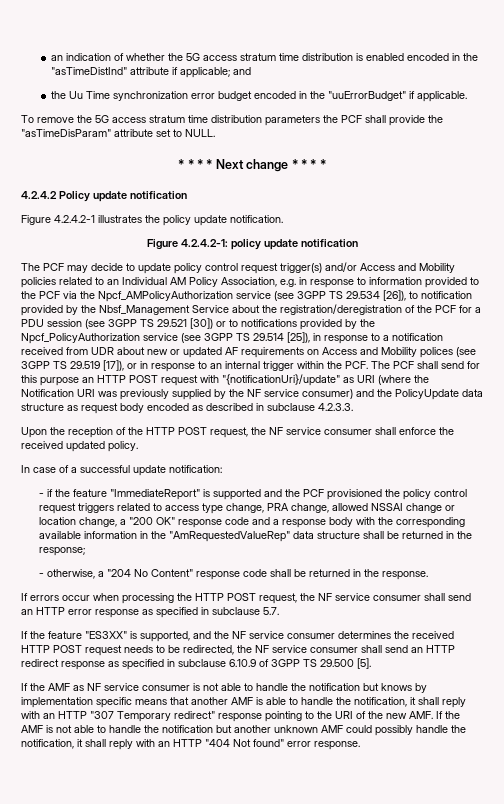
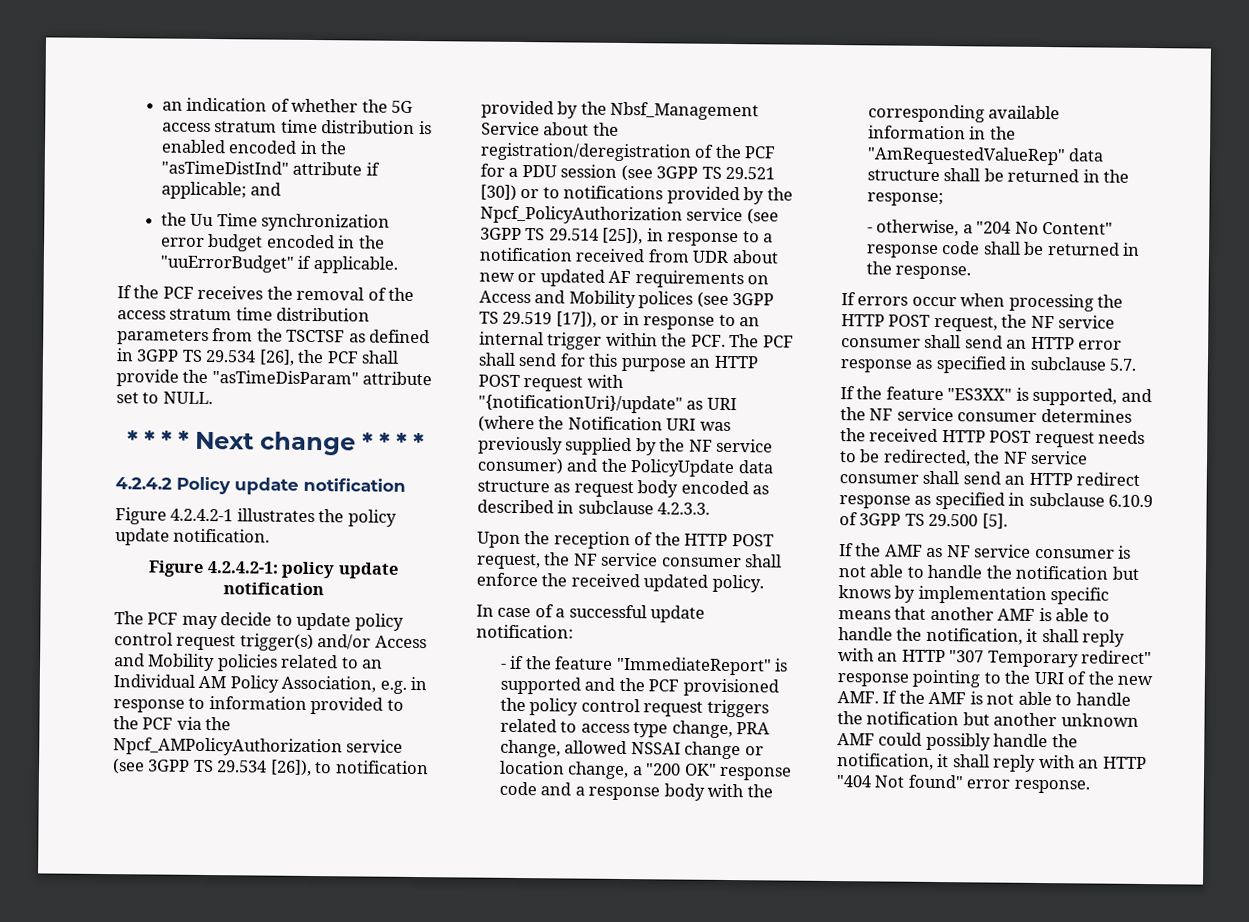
- To remove the 5G access stratum time distribution parameters the PCF shall provide the "asTimeDisParam" attribute set to NULL.
+ If the PCF receives the removal of the access stratum time distribution parameters from the TSCTSF as defined in 3GPP TS 29.534 [26], the PCF shall provide the "asTimeDisParam" attribute set to NULL.

